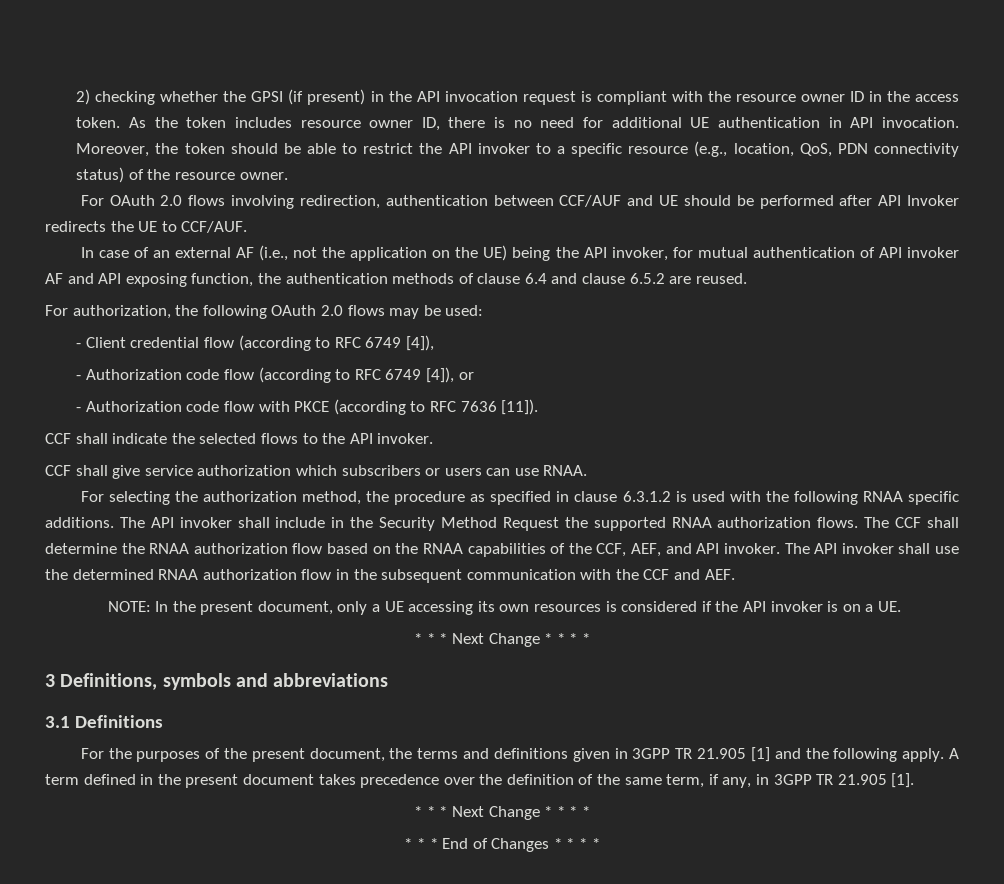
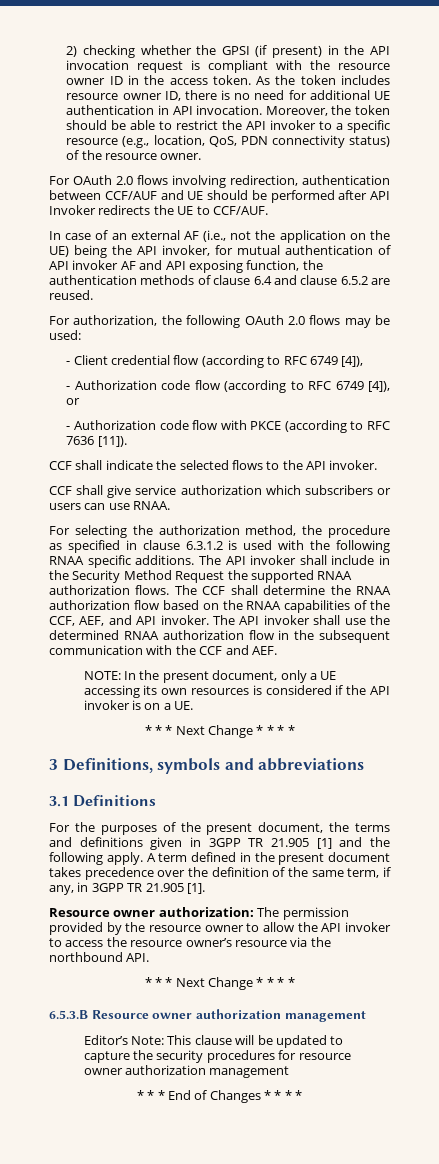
  A term defined in the present document takes precedence over the definition of the same term, if any, in 3GPP TR 21.905 [1].
+ Resource owner authorization: The permission provided by the resource owner to allow the API invoker to access the resource owner’s resource via the northbound API.
  * * * Next Change * * * *
+ 6.5.3.B Resource owner authorization management
+ Editor’s Note: This clause will be updated to capture the security procedures for resource owner authorization management

